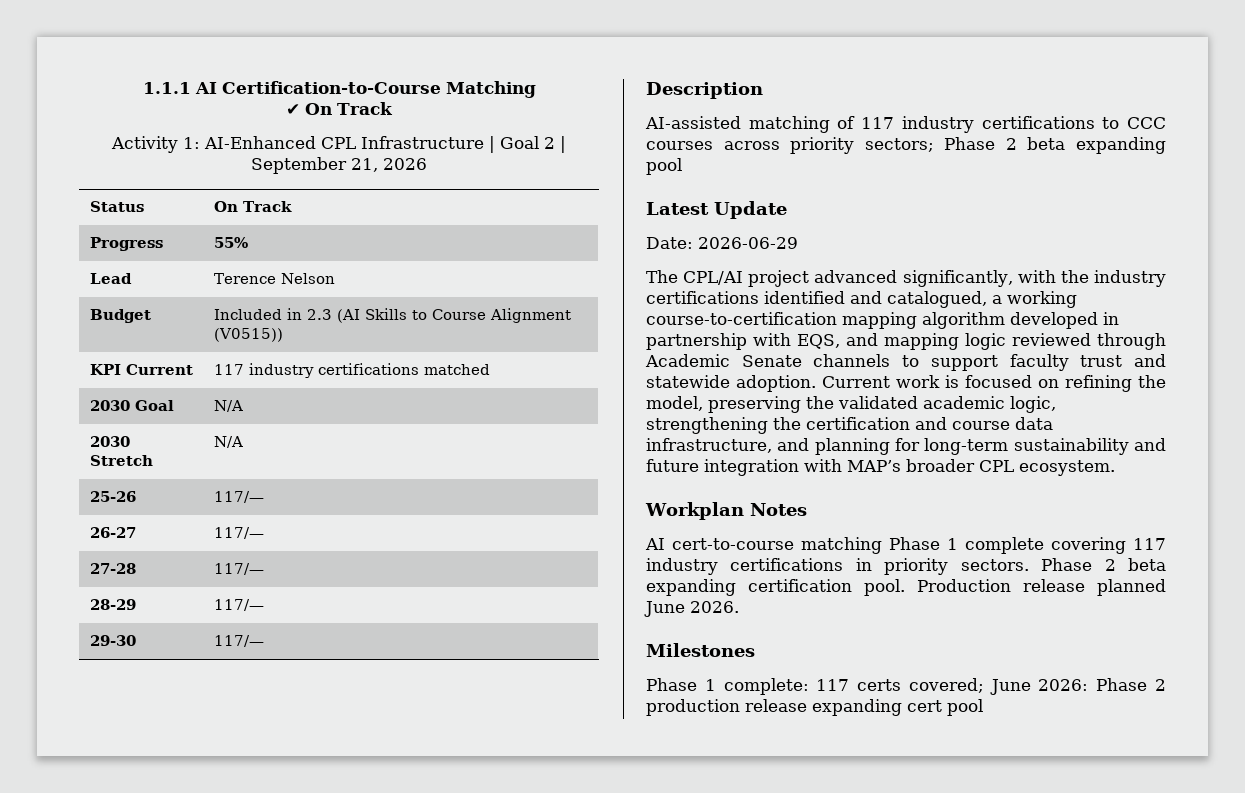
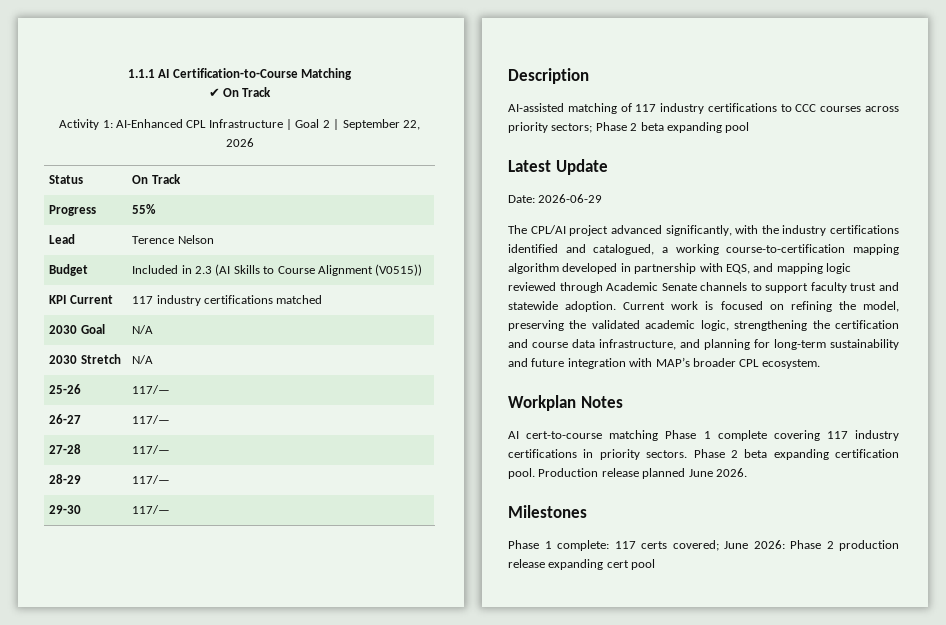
- Activity 1: AI-Enhanced CPL Infrastructure | Goal 2 | September 21, 2026
+ Activity 1: AI-Enhanced CPL Infrastructure | Goal 2 | September 22, 2026

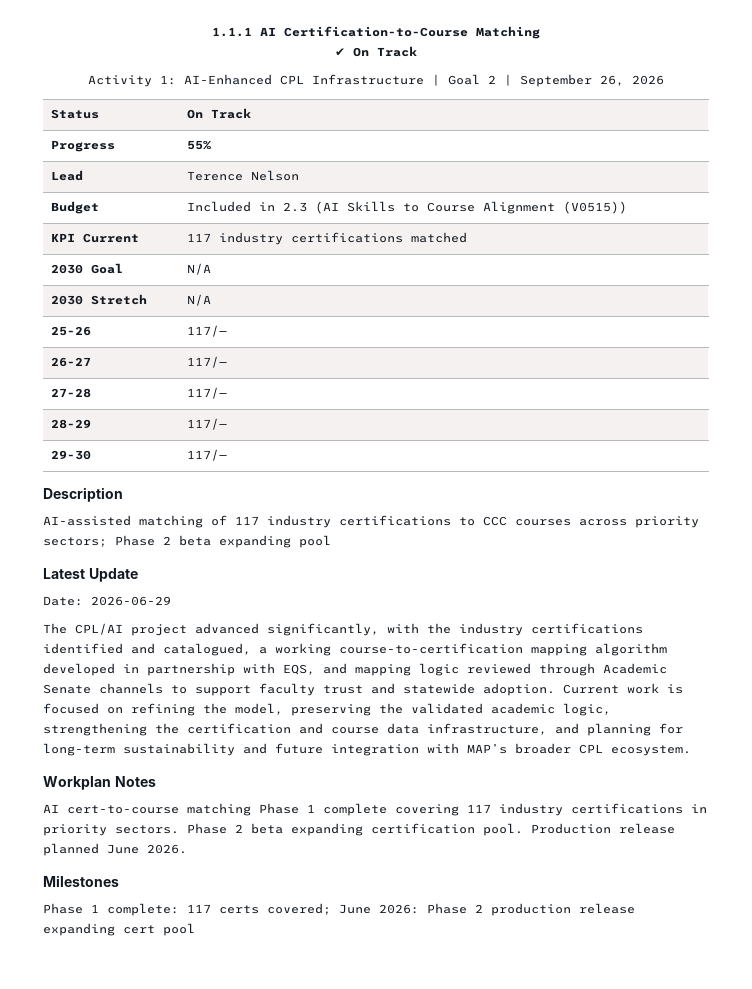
- Activity 1: AI-Enhanced CPL Infrastructure | Goal 2 | September 22, 2026
+ Activity 1: AI-Enhanced CPL Infrastructure | Goal 2 | September 26, 2026

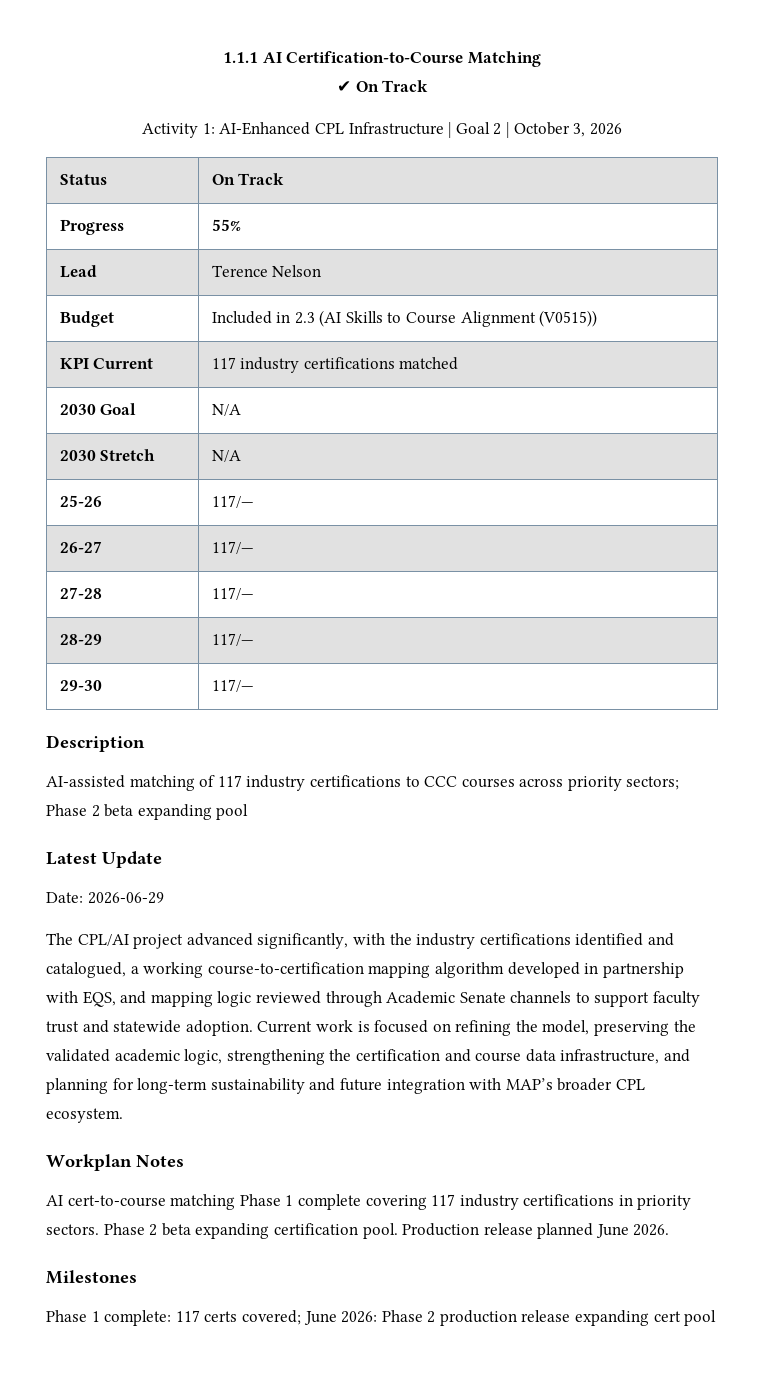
- Activity 1: AI-Enhanced CPL Infrastructure | Goal 2 | September 26, 2026
+ Activity 1: AI-Enhanced CPL Infrastructure | Goal 2 | October 3, 2026

